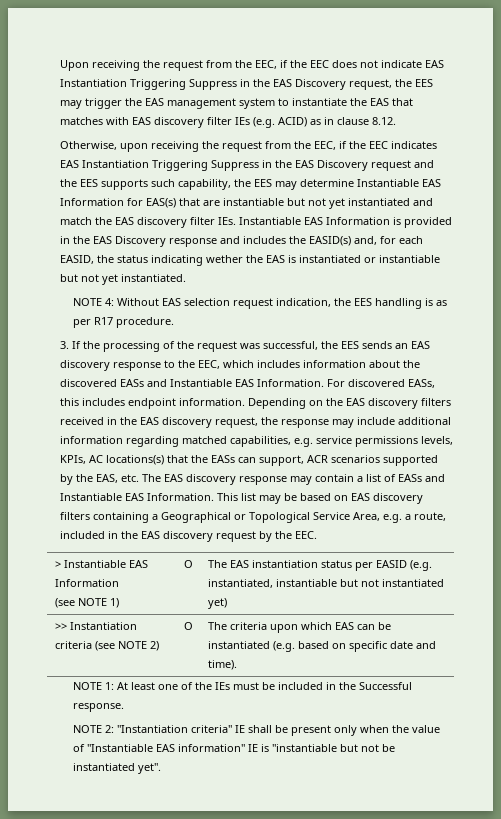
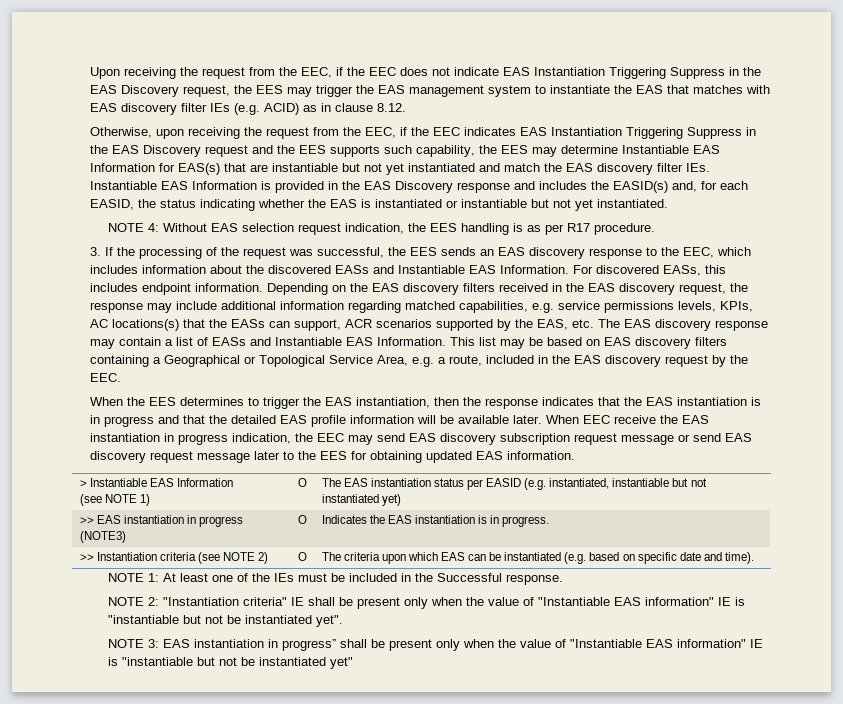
- Otherwise, upon receiving the request from the EEC, if the EEC indicates EAS Instantiation Triggering Suppress in the EAS Discovery request and the EES supports such capability, the EES may determine Instantiable EAS Information for EAS(s) that are instantiable but not yet instantiated and match the EAS discovery filter IEs. Instantiable EAS Information is provided in the EAS Discovery response and includes the EASID(s) and, for each EASID, the status indicating wether the EAS is instantiated or instantiable but not yet instantiated.
+ Otherwise, upon receiving the request from the EEC, if the EEC indicates EAS Instantiation Triggering Suppress in the EAS Discovery request and the EES supports such capability, the EES may determine Instantiable EAS Information for EAS(s) that are instantiable but not yet instantiated and match the EAS discovery filter IEs. Instantiable EAS Information is provided in the EAS Discovery response and includes the EASID(s) and, for each EASID, the status indicating whether the EAS is instantiated or instantiable but not yet instantiated.
+ When the EES determines to trigger the EAS instantiation, then the response indicates that the EAS instantiation is in progress and that the detailed EAS profile information will be available later. When EEC receive the EAS instantiation in progress indication, the EEC may send EAS discovery subscription request message or send EAS discovery request message later to the EES for obtaining updated EAS information.
+ >> EAS instantiation in progress (NOTE3) | O | Indicates the EAS instantiation is in progress.
+ NOTE 3: EAS instantiation in progress” shall be present only when the value of "Instantiable EAS information" IE is "instantiable but not be instantiated yet"

